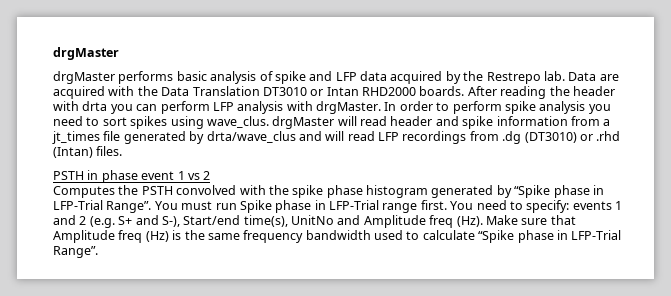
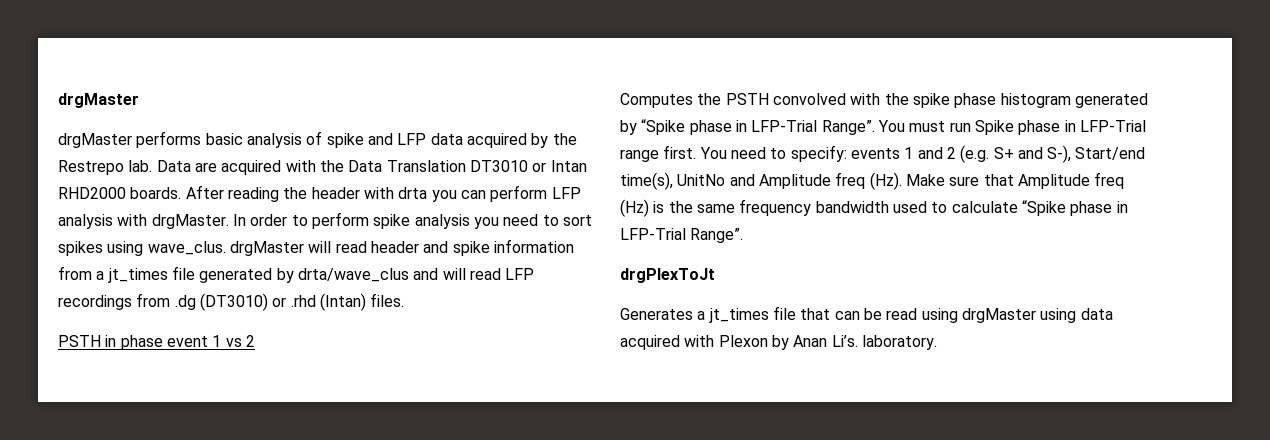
+ drgPlexToJt
+ Generates a jt_times file that can be read using drgMaster using data acquired with Plexon by Anan Li’s. laboratory.

